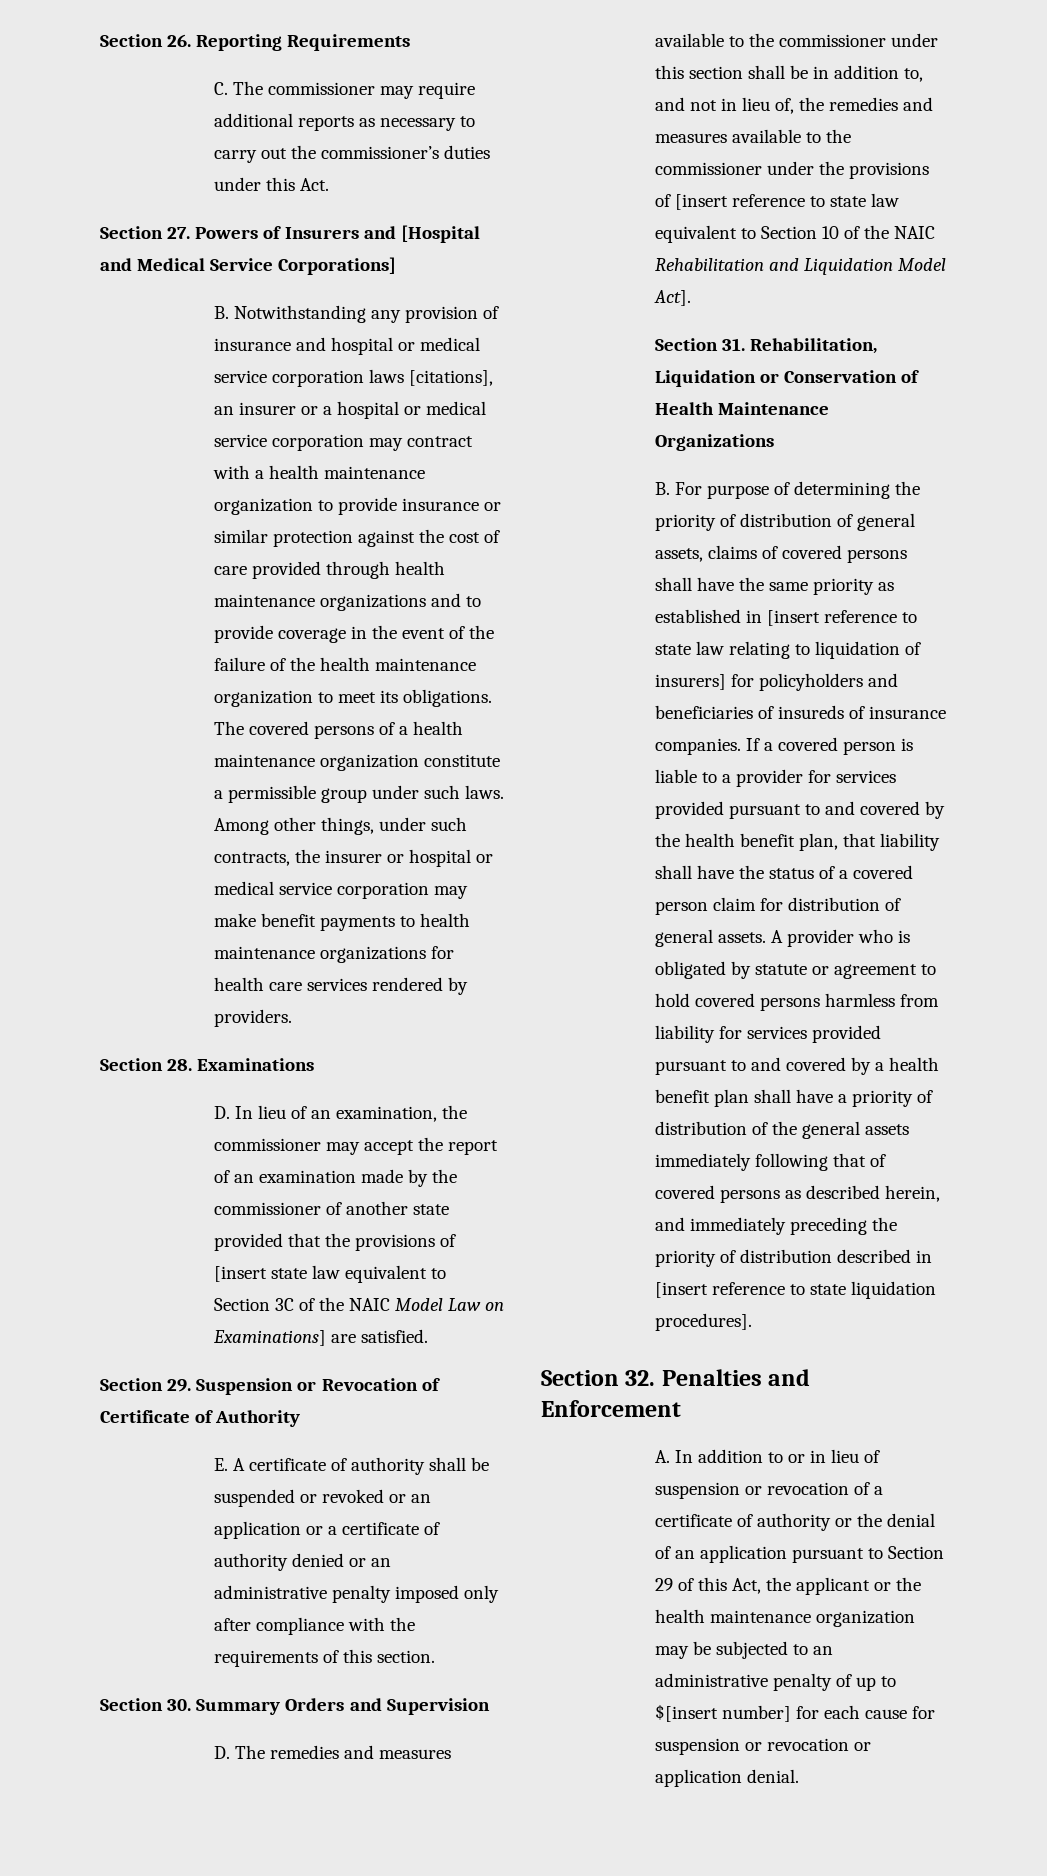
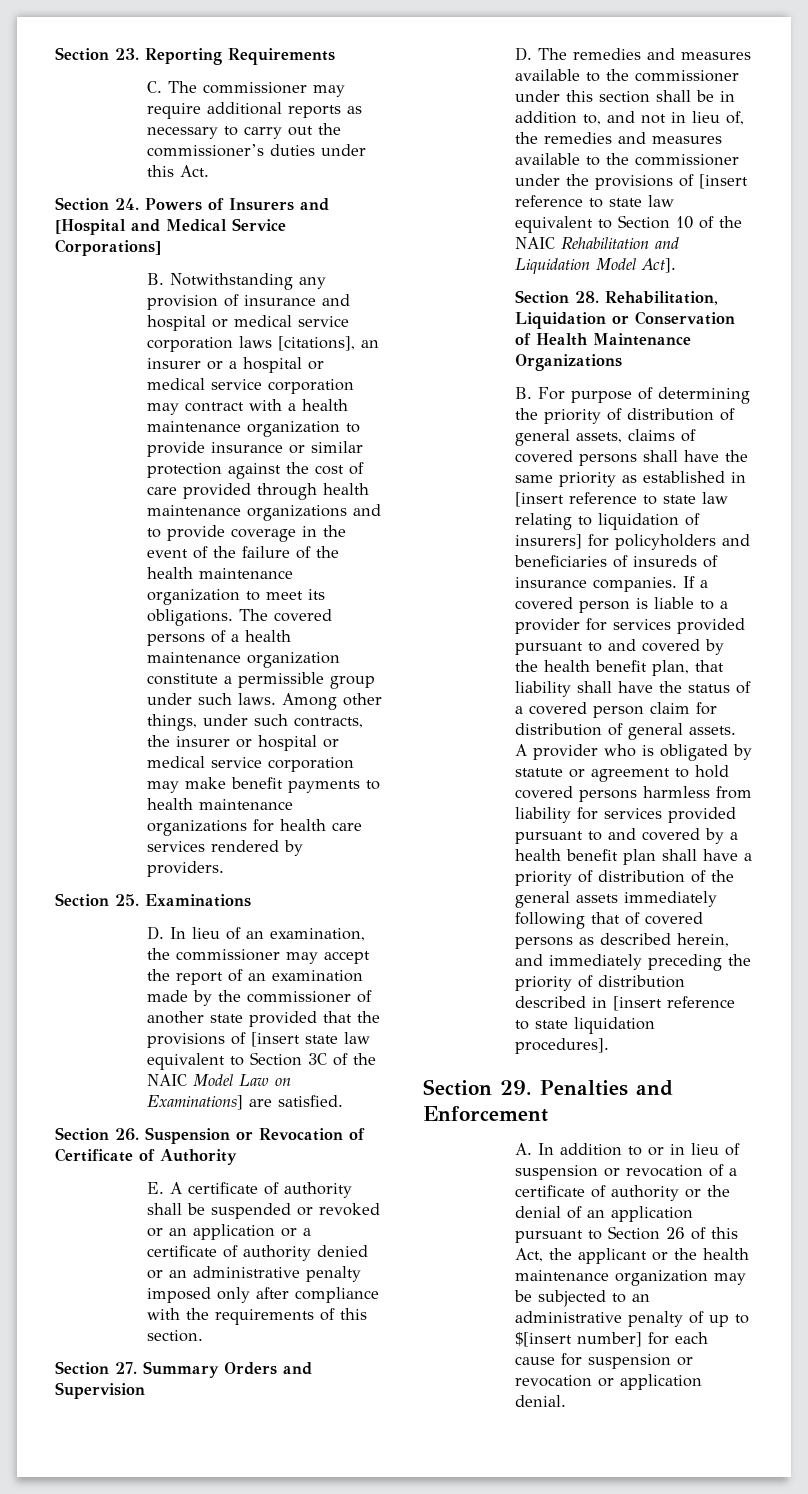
- Section 26. Reporting Requirements
+ Section 23. Reporting Requirements
- Section 27. Powers of Insurers and [Hospital and Medical Service Corporations]
+ Section 24. Powers of Insurers and [Hospital and Medical Service Corporations]
- Section 28. Examinations
+ Section 25. Examinations
- Section 29. Suspension or Revocation of Certificate of Authority
+ Section 26. Suspension or Revocation of Certificate of Authority
- Section 30. Summary Orders and Supervision
+ Section 27. Summary Orders and Supervision
- Section 31. Rehabilitation, Liquidation or Conservation of Health Maintenance Organizations
+ Section 28. Rehabilitation, Liquidation or Conservation of Health Maintenance Organizations
- Section 32. Penalties and Enforcement
+ Section 29. Penalties and Enforcement
- A. In addition to or in lieu of suspension or revocation of a certificate of authority or the denial of an application pursuant to Section 29 of this Act, the applicant or the health maintenance organization may be subjected to an administrative penalty of up to $[insert number] for each cause for suspension or revocation or application denial.
+ A. In addition to or in lieu of suspension or revocation of a certificate of authority or the denial of an application pursuant to Section 26 of this Act, the applicant or the health maintenance organization may be subjected to an administrative penalty of up to $[insert number] for each cause for suspension or revocation or application denial.

